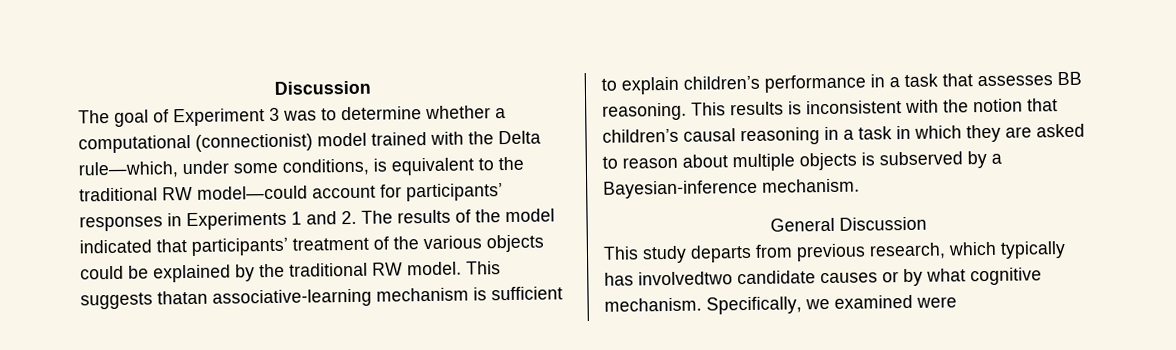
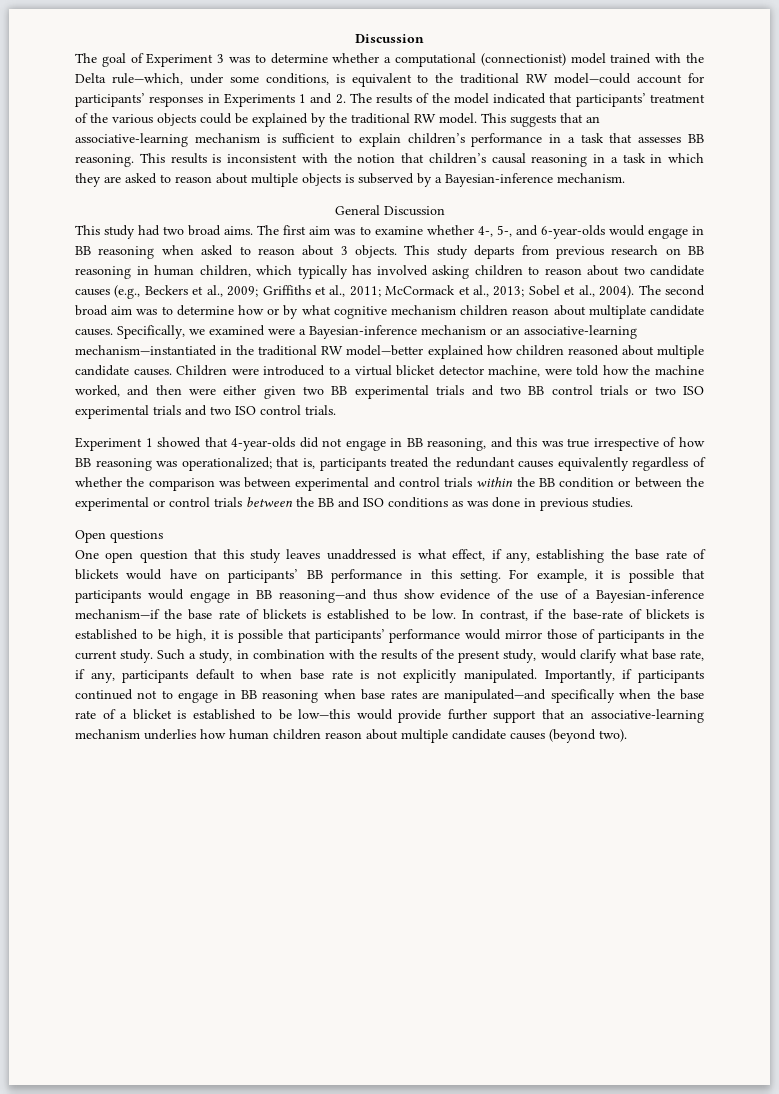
- This suggests thatan associative-learning mechanism is sufficient to explain children’s performance in a task that assesses BB reasoning.
+ This suggests that an associative-learning mechanism is sufficient to explain children’s performance in a task that assesses BB reasoning.
- This study departs from previous research, which typically has involvedtwo candidate causes or by what cognitive mechanism. Specifically, we examined were
+ This study had two broad aims. The first aim was to examine whether 4-, 5-, and 6-year-olds would engage in BB reasoning when asked to reason about 3 objects. This study departs from previous research on BB reasoning in human children, which typically has involved asking children to reason about two candidate causes (e.g., Beckers et al., 2009; Griffiths et al., 2011; McCormack et al., 2013; Sobel et al., 2004). The second broad aim was to determine how or by what cognitive mechanism children reason about multiplate candidate causes. Specifically, we examined were a Bayesian-inference mechanism or an associative-learning mechanism—instantiated in the traditional RW model—better explained how children reasoned about multiple candidate causes. Children were introduced to a virtual blicket detector machine, were told how the machine worked, and then were either given two BB experimental trials and two BB control trials or two ISO experimental trials and two ISO control trials.
+ Experiment 1 showed that 4-year-olds did not engage in BB reasoning, and this was true irrespective of how BB reasoning was operationalized; that is, participants treated the redundant causes equivalently regardless of whether the comparison was between experimental and control trials within the BB condition or between the experimental or control trials between the BB and ISO conditions as was done in previous studies.
+ Open questions
+ One open question that this study leaves unaddressed is what effect, if any, establishing the base rate of blickets would have on participants’ BB performance in this setting. For example, it is possible that participants would engage in BB reasoning—and thus show evidence of the use of a Bayesian-inference mechanism—if the base rate of blickets is established to be low. In contrast, if the base-rate of blickets is established to be high, it is possible that participants’ performance would mirror those of participants in the current study. Such a study, in combination with the results of the present study, would clarify what base rate, if any, participants default to when base rate is not explicitly manipulated. Importantly, if participants continued not to engage in BB reasoning when base rates are manipulated—and specifically when the base rate of a blicket is established to be low—this would provide further support that an associative-learning mechanism underlies how human children reason about multiple candidate causes (beyond two).

